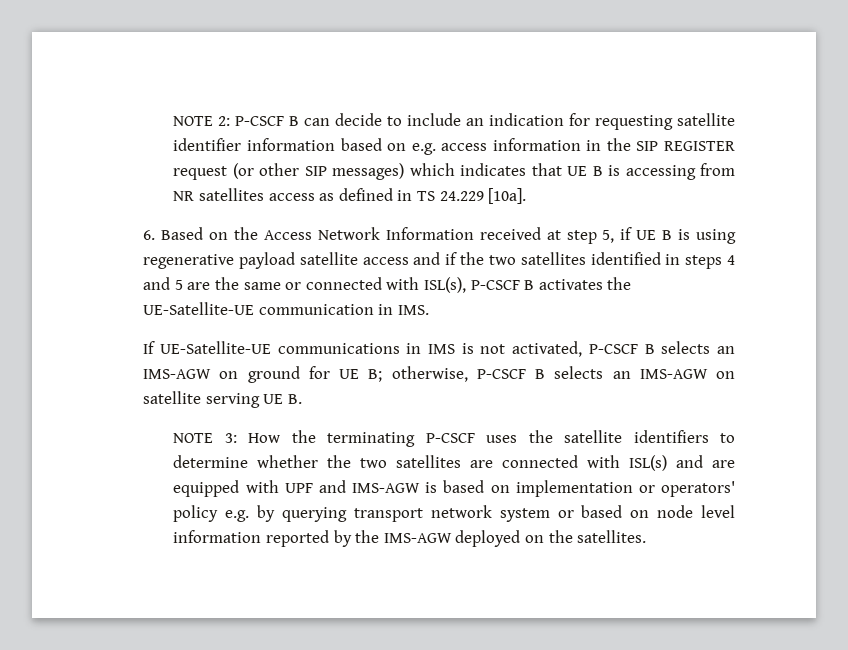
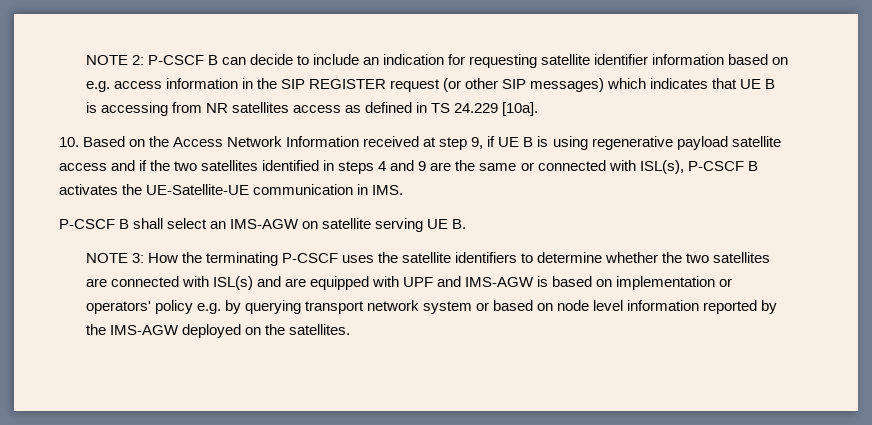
- 6. Based on the Access Network Information received at step 5, if UE B is using regenerative payload satellite access and if the two satellites identified in steps 4 and 5 are the same or connected with ISL(s), P-CSCF B activates the UE-Satellite-UE communication in IMS.
+ 10. Based on the Access Network Information received at step 9, if UE B is using regenerative payload satellite access and if the two satellites identified in steps 4 and 9 are the same or connected with ISL(s), P-CSCF B activates the UE-Satellite-UE communication in IMS.
- If UE-Satellite-UE communications in IMS is not activated, P-CSCF B selects an IMS-AGW on ground for UE B; otherwise, P-CSCF B selects an IMS-AGW on satellite serving UE B.
+ P-CSCF B shall select an IMS-AGW on satellite serving UE B.

